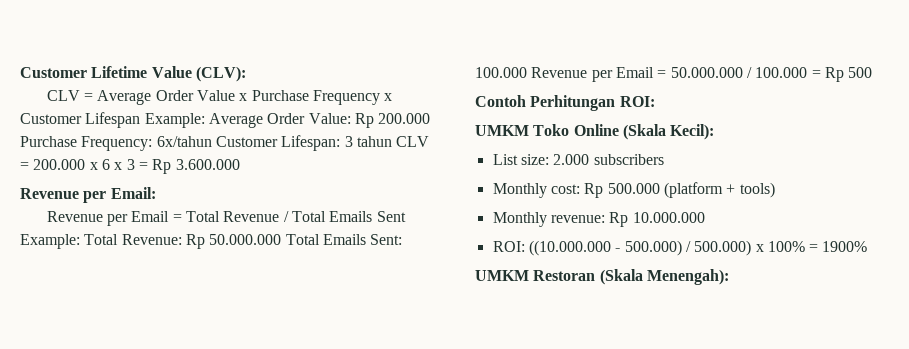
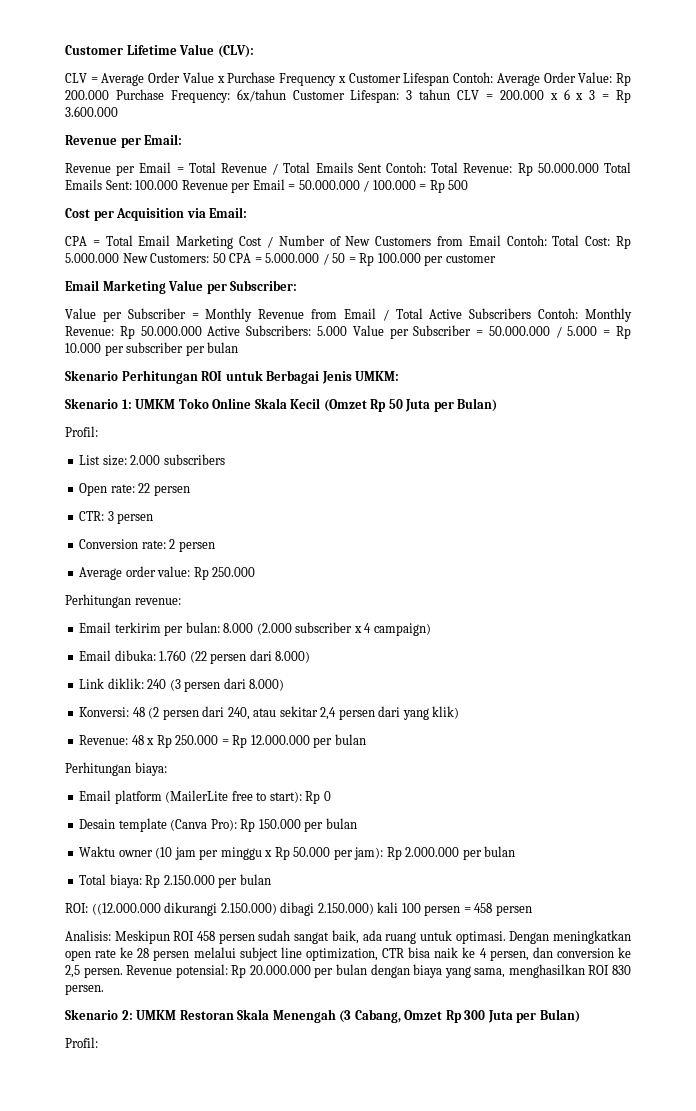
- CLV = Average Order Value x Purchase Frequency x Customer Lifespan Example: Average Order Value: Rp 200.000 Purchase Frequency: 6x/tahun Customer Lifespan: 3 tahun CLV = 200.000 x 6 x 3 = Rp 3.600.000
+ CLV = Average Order Value x Purchase Frequency x Customer Lifespan Contoh: Average Order Value: Rp 200.000 Purchase Frequency: 6x/tahun Customer Lifespan: 3 tahun CLV = 200.000 x 6 x 3 = Rp 3.600.000
- Revenue per Email = Total Revenue / Total Emails Sent Example: Total Revenue: Rp 50.000.000 Total Emails Sent: 100.000 Revenue per Email = 50.000.000 / 100.000 = Rp 500
+ Revenue per Email = Total Revenue / Total Emails Sent Contoh: Total Revenue: Rp 50.000.000 Total Emails Sent: 100.000 Revenue per Email = 50.000.000 / 100.000 = Rp 500
- Contoh Perhitungan ROI:
- UMKM Toko Online (Skala Kecil):
+ Cost per Acquisition via Email:
+ CPA = Total Email Marketing Cost / Number of New Customers from Email Contoh: Total Cost: Rp 5.000.000 New Customers: 50 CPA = 5.000.000 / 50 = Rp 100.000 per customer
+ Email Marketing Value per Subscriber:
+ Value per Subscriber = Monthly Revenue from Email / Total Active Subscribers Contoh: Monthly Revenue: Rp 50.000.000 Active Subscribers: 5.000 Value per Subscriber = 50.000.000 / 5.000 = Rp 10.000 per subscriber per bulan
+ Skenario Perhitungan ROI untuk Berbagai Jenis UMKM:
+ Skenario 1: UMKM Toko Online Skala Kecil (Omzet Rp 50 Juta per Bulan)
+ Profil:
  List size: 2.000 subscribers
- Monthly cost: Rp 500.000 (platform + tools)
- Monthly revenue: Rp 10.000.000
- ROI: ((10.000.000 - 500.000) / 500.000) x 100% = 1900%
- UMKM Restoran (Skala Menengah):
+ Open rate: 22 persen
+ CTR: 3 persen
+ Conversion rate: 2 persen
+ Average order value: Rp 250.000
+ Perhitungan revenue:
+ Email terkirim per bulan: 8.000 (2.000 subscriber x 4 campaign)
+ Email dibuka: 1.760 (22 persen dari 8.000)
+ Link diklik: 240 (3 persen dari 8.000)
+ Konversi: 48 (2 persen dari 240, atau sekitar 2,4 persen dari yang klik)
+ Revenue: 48 x Rp 250.000 = Rp 12.000.000 per bulan
+ Perhitungan biaya:
+ Email platform (MailerLite free to start): Rp 0
+ Desain template (Canva Pro): Rp 150.000 per bulan
+ Waktu owner (10 jam per minggu x Rp 50.000 per jam): Rp 2.000.000 per bulan
+ Total biaya: Rp 2.150.000 per bulan
+ ROI: ((12.000.000 dikurangi 2.150.000) dibagi 2.150.000) kali 100 persen = 458 persen
+ Analisis: Meskipun ROI 458 persen sudah sangat baik, ada ruang untuk optimasi. Dengan meningkatkan open rate ke 28 persen melalui subject line optimization, CTR bisa naik ke 4 persen, dan conversion ke 2,5 persen. Revenue potensial: Rp 20.000.000 per bulan dengan biaya yang sama, menghasilkan ROI 830 persen.
+ Skenario 2: UMKM Restoran Skala Menengah (3 Cabang, Omzet Rp 300 Juta per Bulan)
+ Profil:

